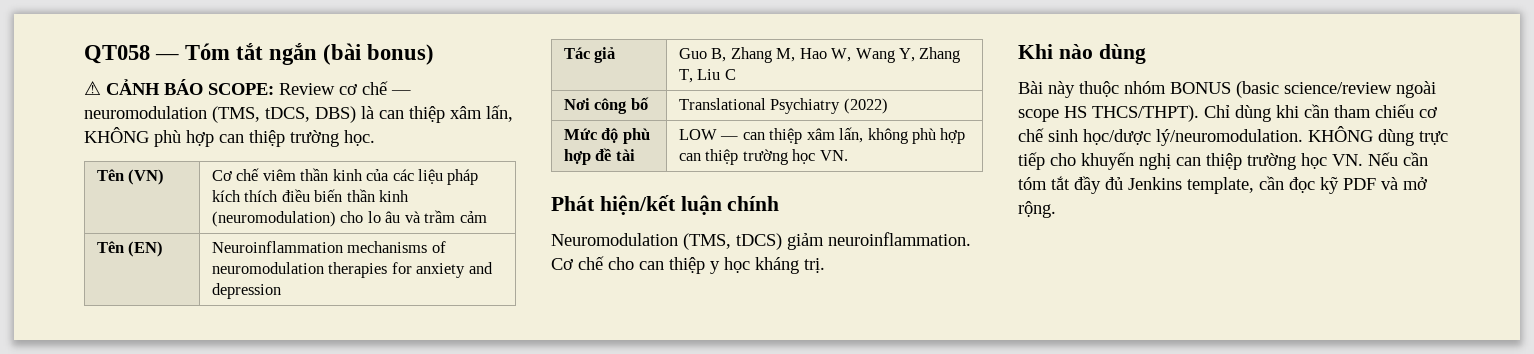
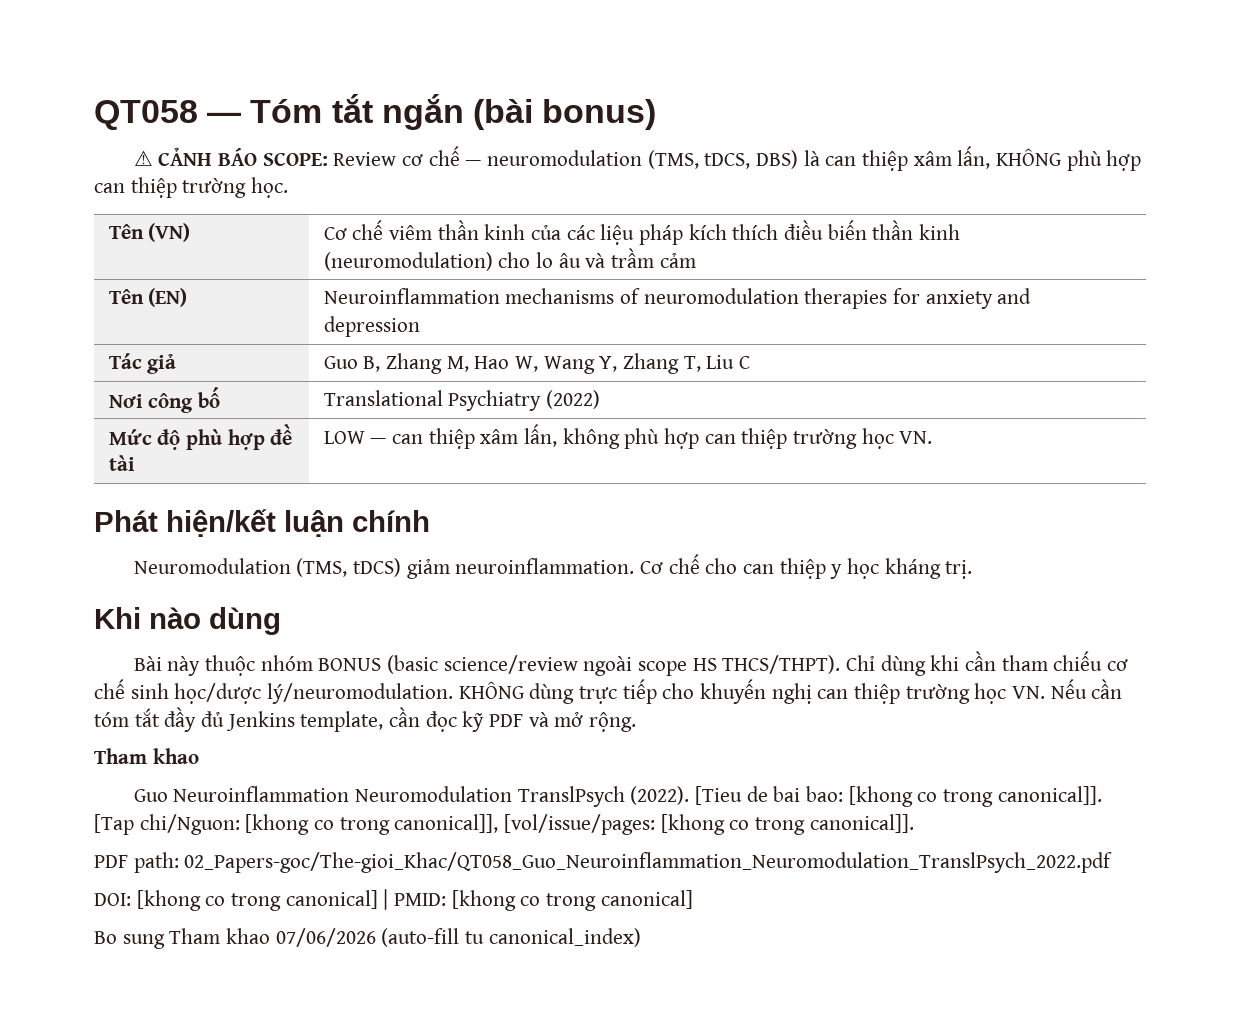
  KHÔNG dùng trực tiếp cho khuyến nghị can thiệp trường học VN. Nếu cần tóm tắt đầy đủ Jenkins template, cần đọc kỹ PDF và mở rộng.
+ Tham khao
+ Guo Neuroinflammation Neuromodulation TranslPsych (2022). [Tieu de bai bao: [khong co trong canonical]]. [Tap chi/Nguon: [khong co trong canonical]], [vol/issue/pages: [khong co trong canonical]].
+ PDF path: 02_Papers-goc/The-gioi_Khac/QT058_Guo_Neuroinflammation_Neuromodulation_TranslPsych_2022.pdf
+ DOI: [khong co trong canonical] | PMID: [khong co trong canonical]
+ Bo sung Tham khao 07/06/2026 (auto-fill tu canonical_index)

